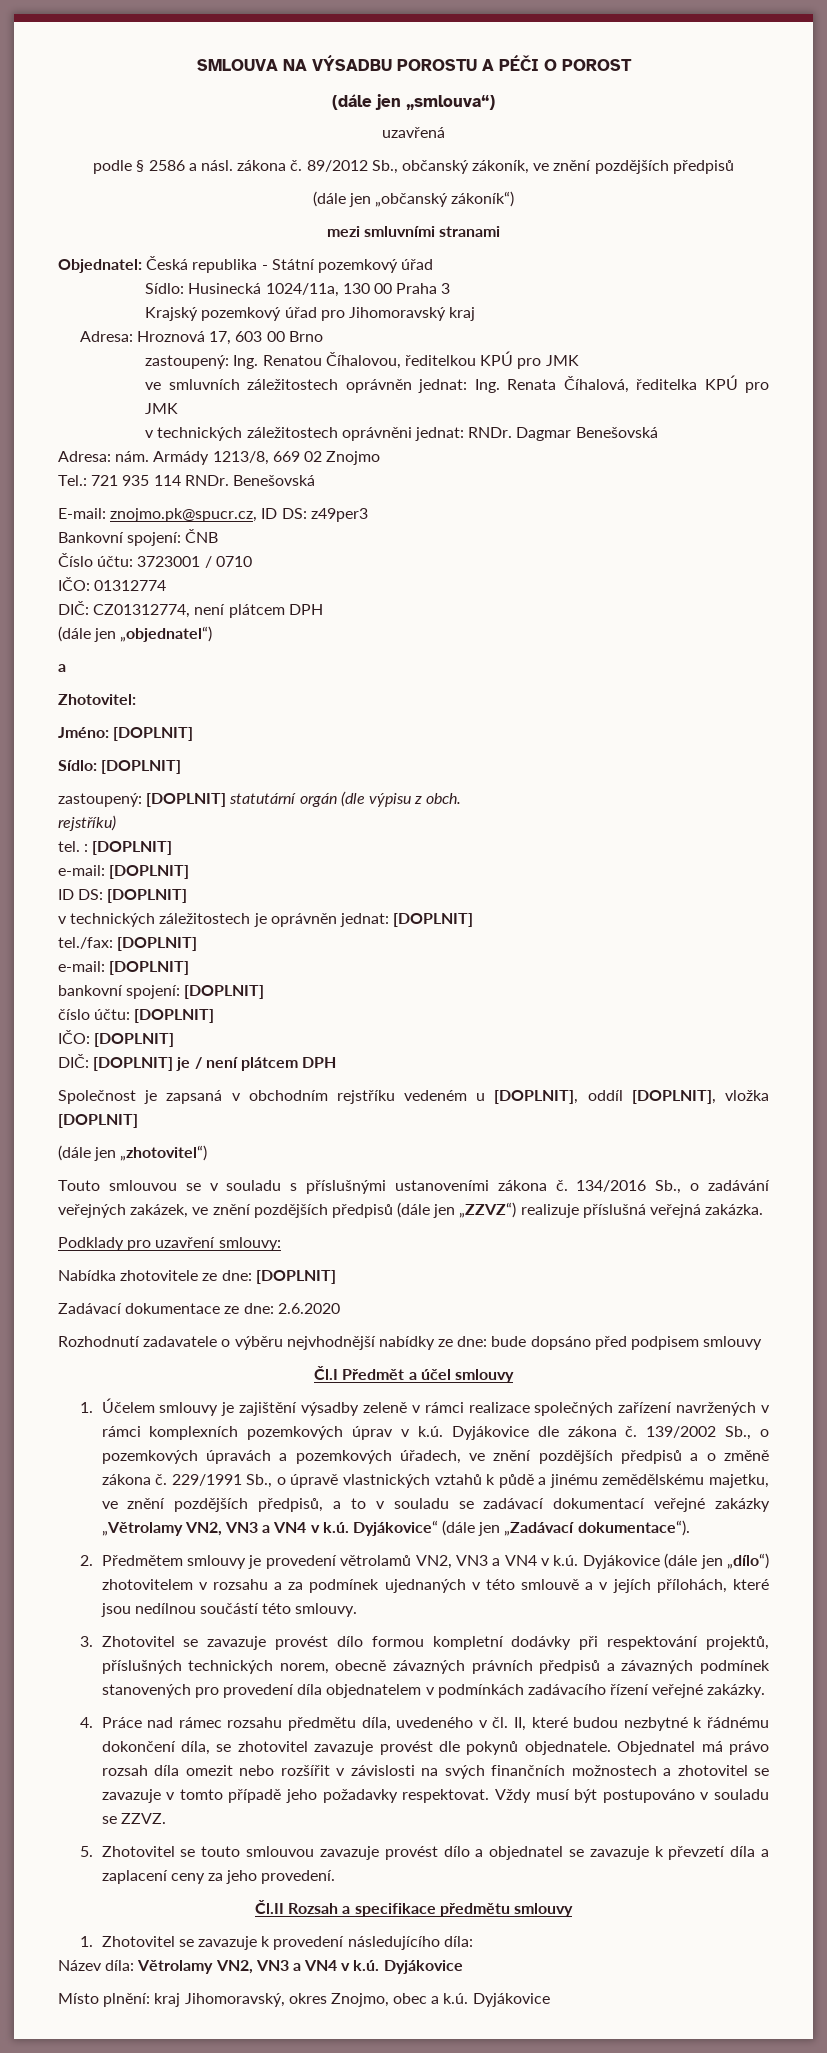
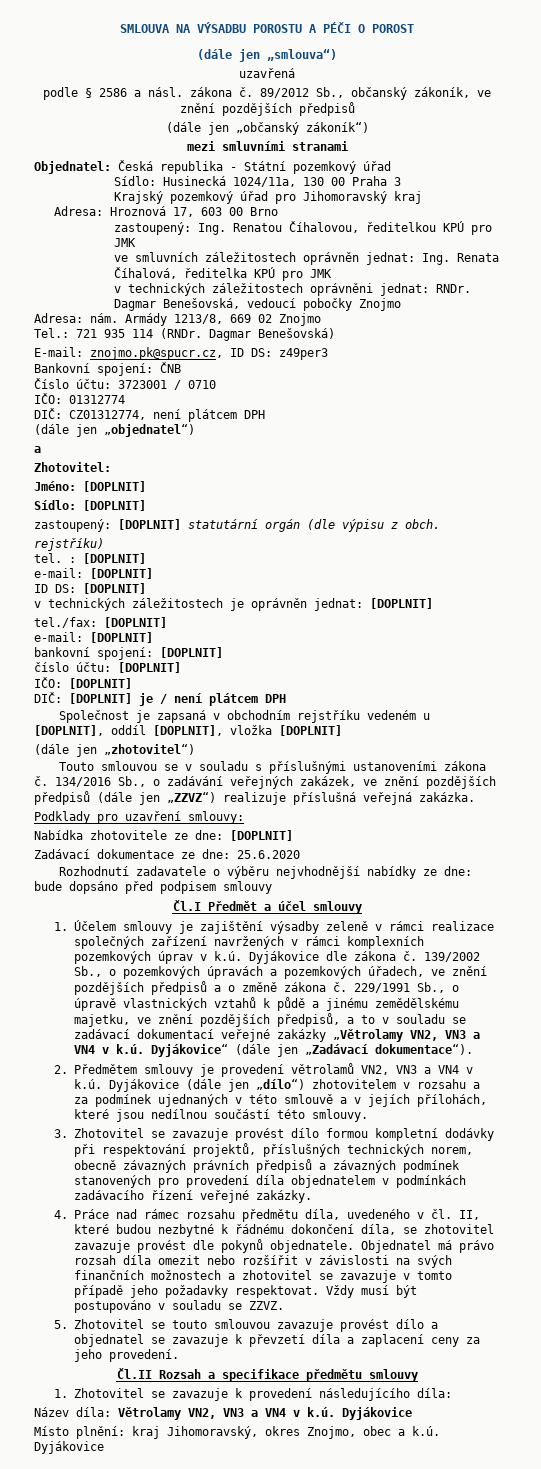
- Dagmar Benešovská
+ Dagmar Benešovská, vedoucí pobočky Znojmo
- Tel.: 721 935 114 RNDr. Benešovská
+ Tel.: 721 935 114 (RNDr. Dagmar Benešovská)
- Zadávací dokumentace ze dne: 2.6.2020
+ Zadávací dokumentace ze dne: 25.6.2020

